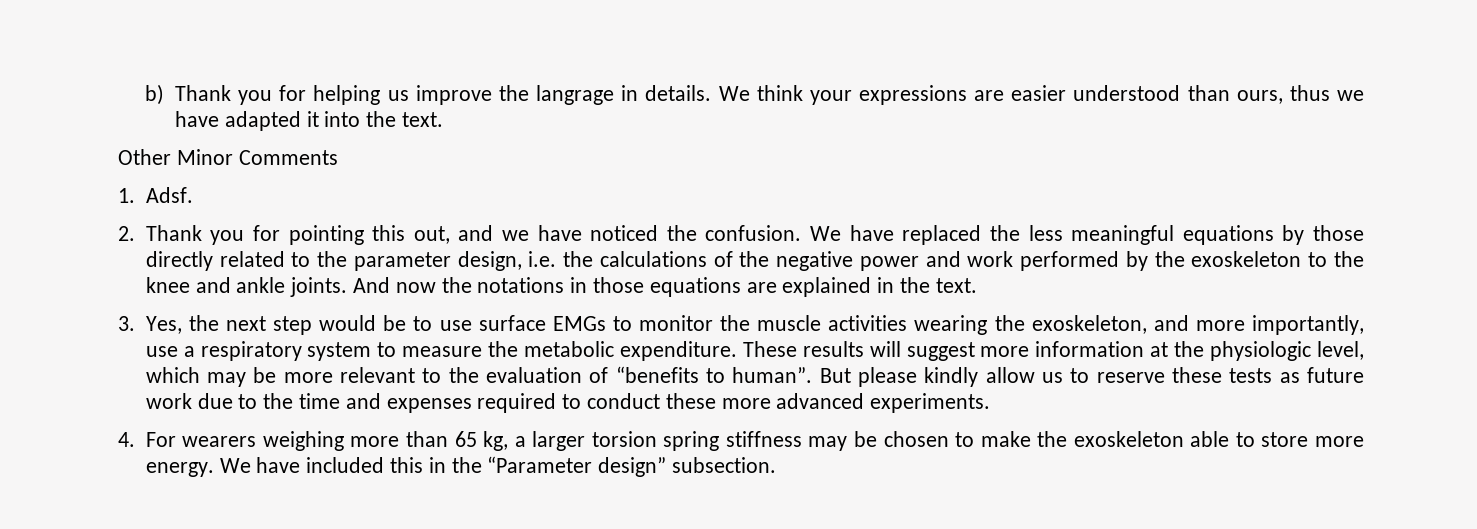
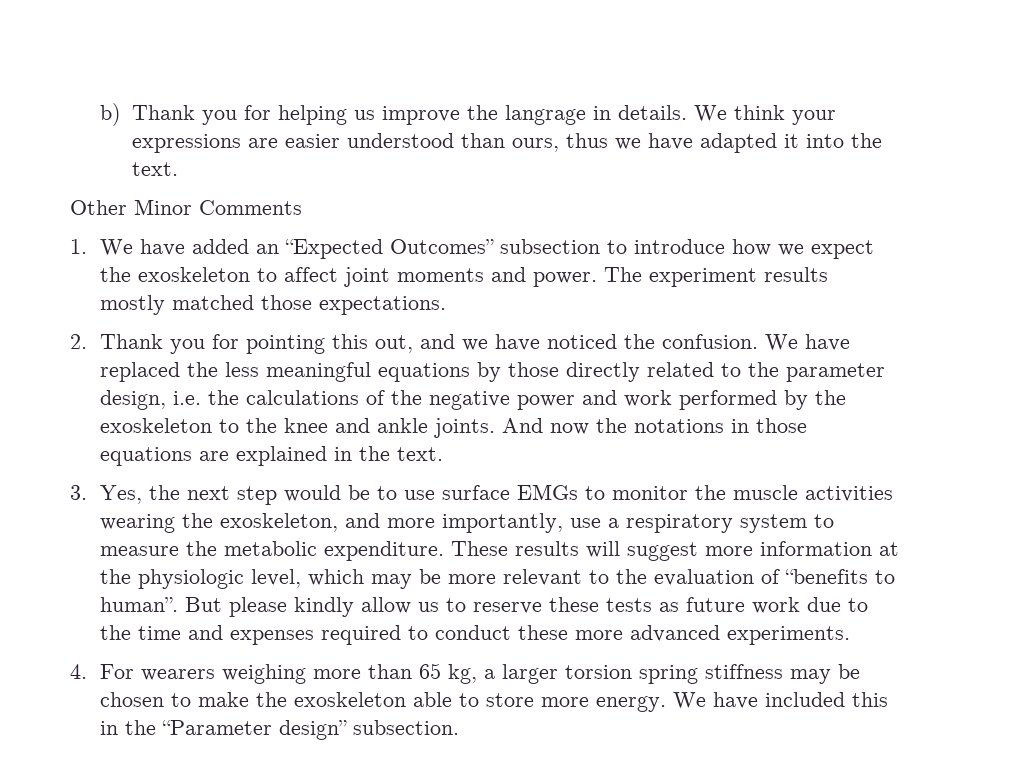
- 1. Adsf.
+ 1. We have added an “Expected Outcomes” subsection to introduce how we expect the exoskeleton to affect joint moments and power. The experiment results mostly matched those expectations.

